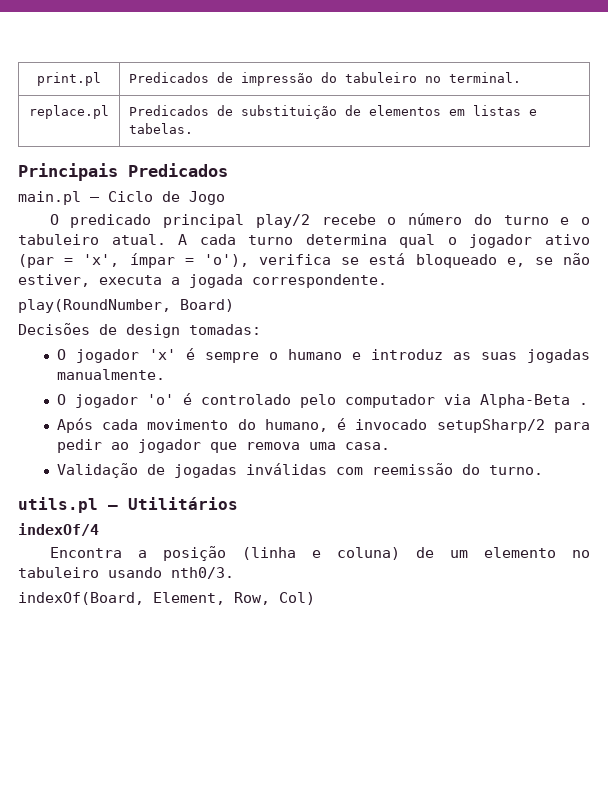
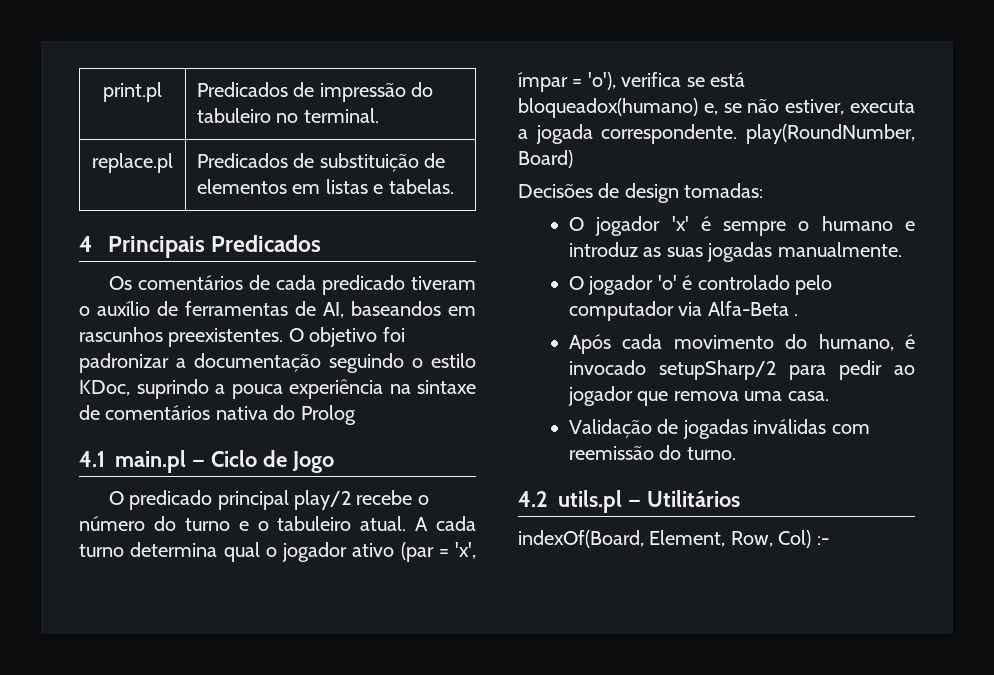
- Principais Predicados
+ 4 Principais Predicados
- main.pl — Ciclo de Jogo
+ Os comentários de cada predicado tiveram o auxílio de ferramentas de AI, baseandos em rascunhos preexistentes. O objetivo foi padronizar a documentação seguindo o estilo KDoc, suprindo a pouca experiência na sintaxe de comentários nativa do Prolog
+ 4.1 main.pl — Ciclo de Jogo
- A cada turno determina qual o jogador ativo (par = 'x', ímpar = 'o'), verifica se está bloqueado e, se não estiver, executa a jogada correspondente.
- play(RoundNumber, Board)
+ A cada turno determina qual o jogador ativo (par = 'x', ímpar = 'o'), verifica se está bloqueadox(humano) e, se não estiver, executa a jogada correspondente. play(RoundNumber, Board)
- O jogador 'o' é controlado pelo computador via Alpha-Beta .
+ O jogador 'o' é controlado pelo computador via Alfa-Beta .
- utils.pl — Utilitários
+ 4.2 utils.pl — Utilitários
- indexOf/4
- Encontra a posição (linha e coluna) de um elemento no tabuleiro usando nth0/3.
- indexOf(Board, Element, Row, Col)
+ indexOf(Board, Element, Row, Col) :-

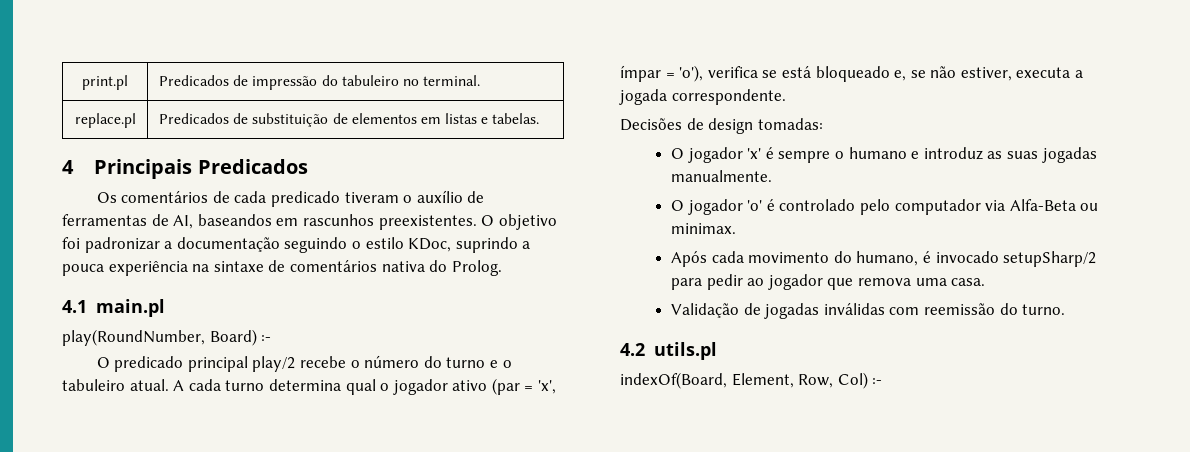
- O objetivo foi padronizar a documentação seguindo o estilo KDoc, suprindo a pouca experiência na sintaxe de comentários nativa do Prolog
+ O objetivo foi padronizar a documentação seguindo o estilo KDoc, suprindo a pouca experiência na sintaxe de comentários nativa do Prolog.
- 4.1 main.pl — Ciclo de Jogo
+ 4.1 main.pl
+ play(RoundNumber, Board) :-
- A cada turno determina qual o jogador ativo (par = 'x', ímpar = 'o'), verifica se está bloqueadox(humano) e, se não estiver, executa a jogada correspondente. play(RoundNumber, Board)
+ A cada turno determina qual o jogador ativo (par = 'x', ímpar = 'o'), verifica se está bloqueado e, se não estiver, executa a jogada correspondente.
- O jogador 'o' é controlado pelo computador via Alfa-Beta .
+ O jogador 'o' é controlado pelo computador via Alfa-Beta ou minimax.
- 4.2 utils.pl — Utilitários
+ 4.2 utils.pl

